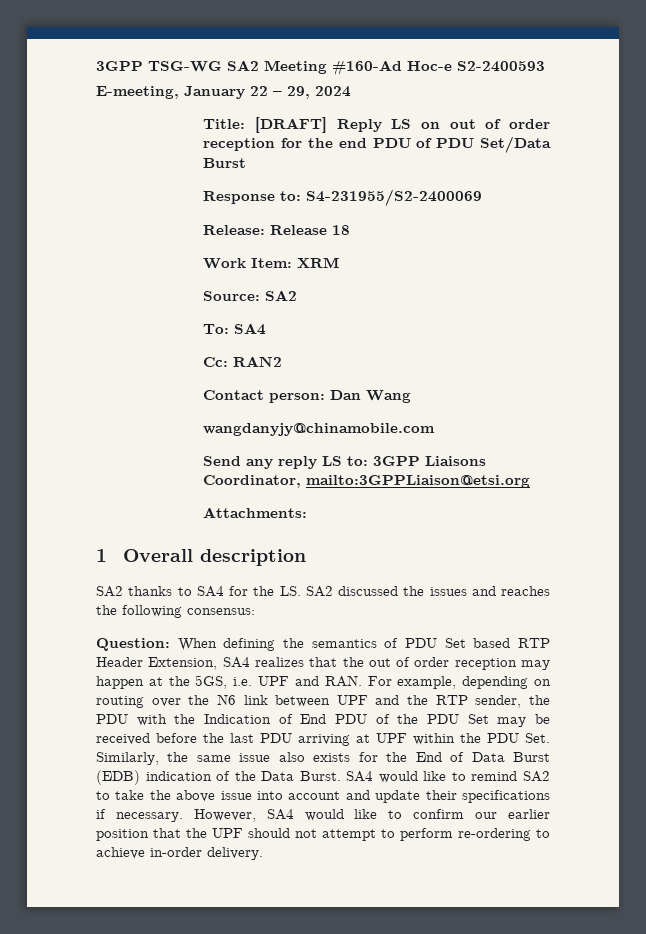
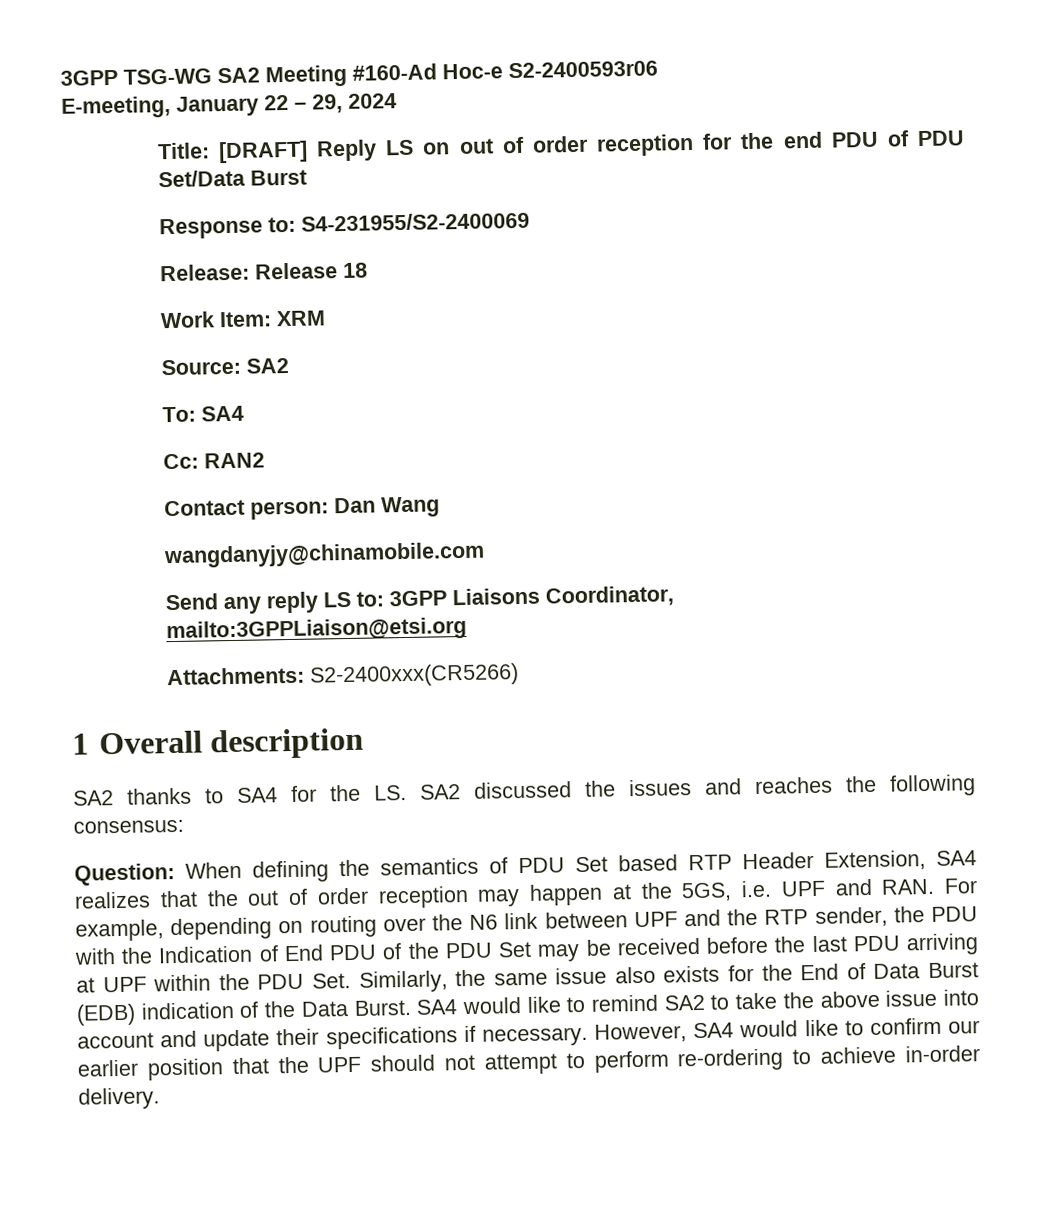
- 3GPP TSG-WG SA2 Meeting #160-Ad Hoc-e S2-2400593
+ 3GPP TSG-WG SA2 Meeting #160-Ad Hoc-e S2-2400593r06
- Attachments:
+ Attachments: S2-2400xxx(CR5266)

